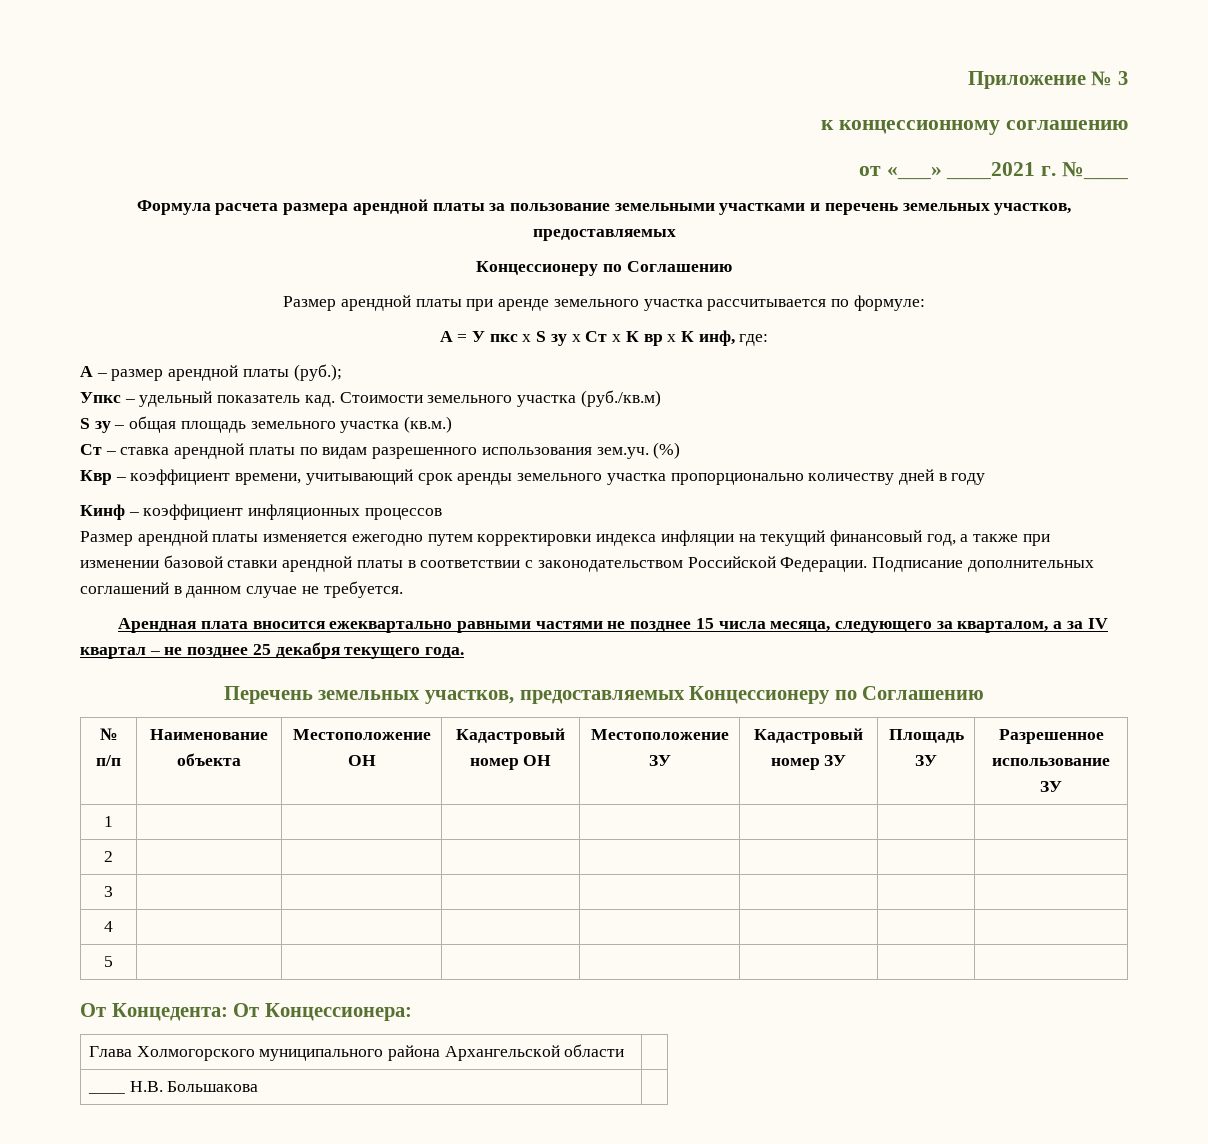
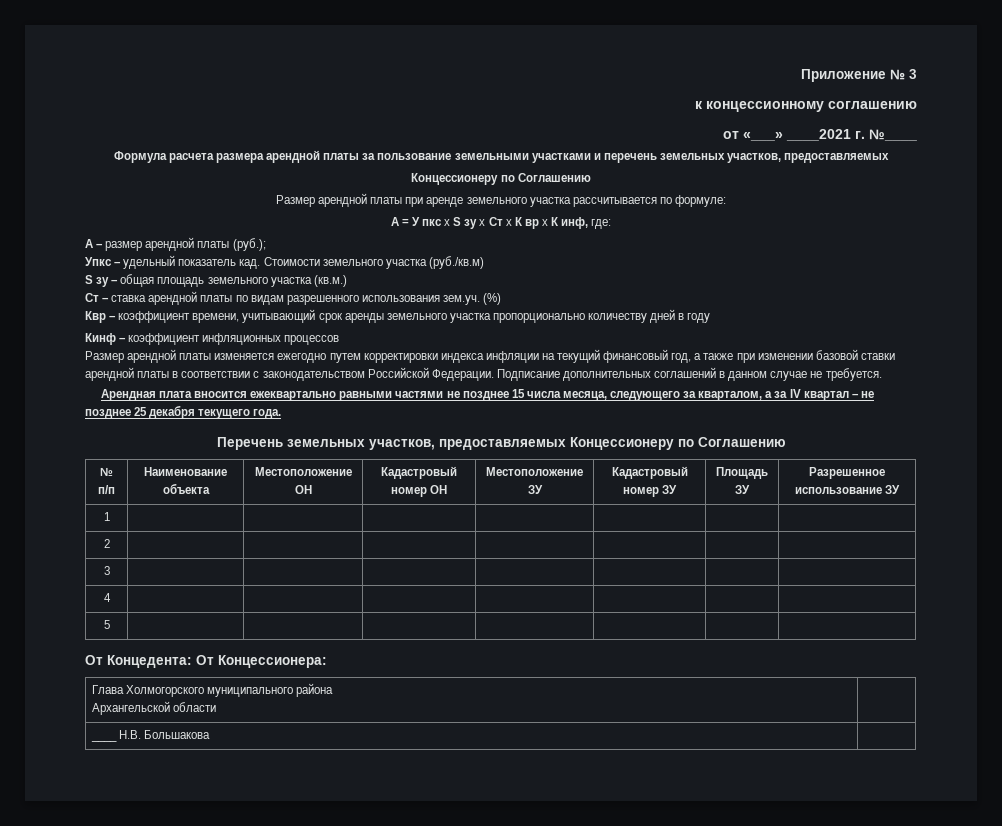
- Глава Холмогорского муниципального района Архангельской области |
+ Глава Холмогорского муниципального района
+ Архангельской области |

